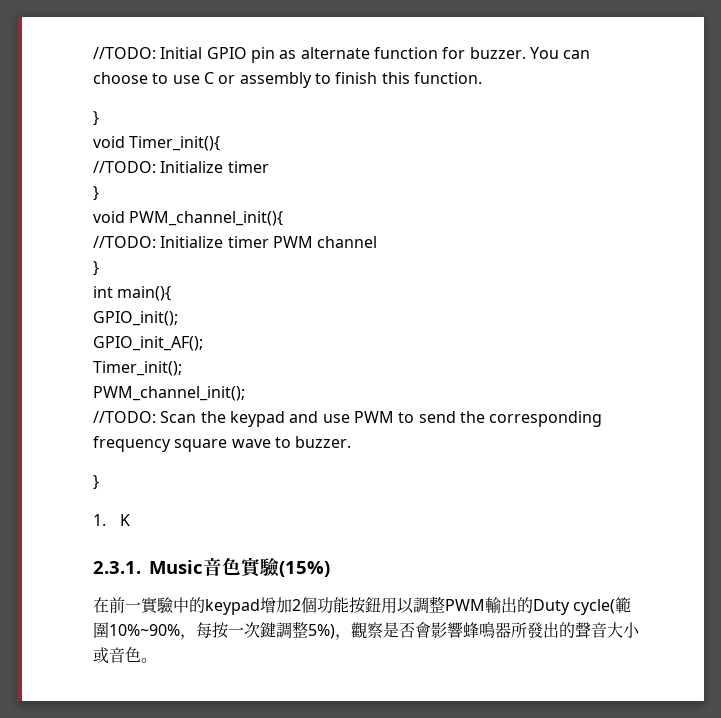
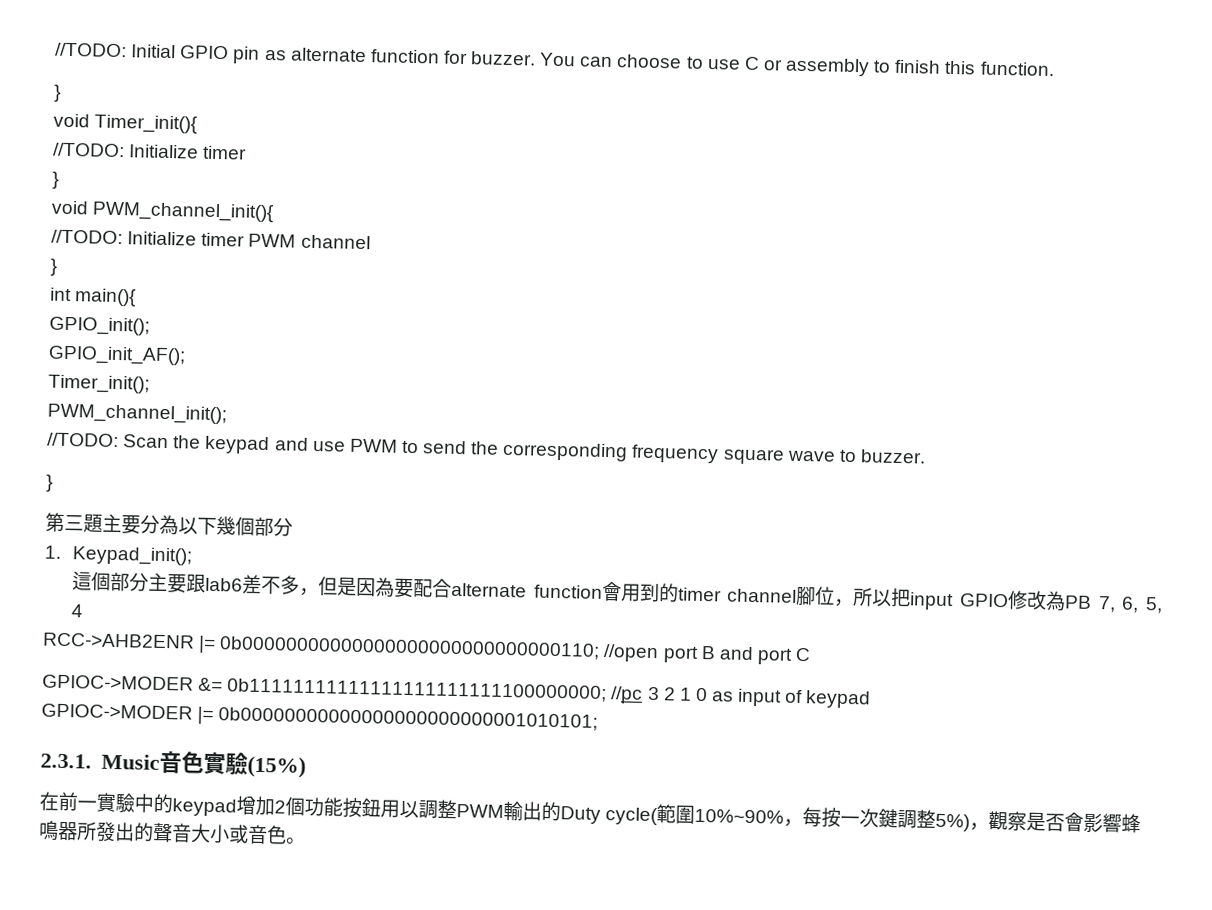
- 1. K
+ 第三題主要分為以下幾個部分
+ 1. Keypad_init();
+ 這個部分主要跟lab6差不多，但是因為要配合alternate function會用到的timer channel腳位，所以把input GPIO修改為PB 7, 6, 5, 4
+ RCC->AHB2ENR |= 0b00000000000000000000000000000110; //open port B and port C
+ GPIOC->MODER &= 0b11111111111111111111111100000000; //pc 3 2 1 0 as input of keypad
+ GPIOC->MODER |= 0b00000000000000000000000001010101;

